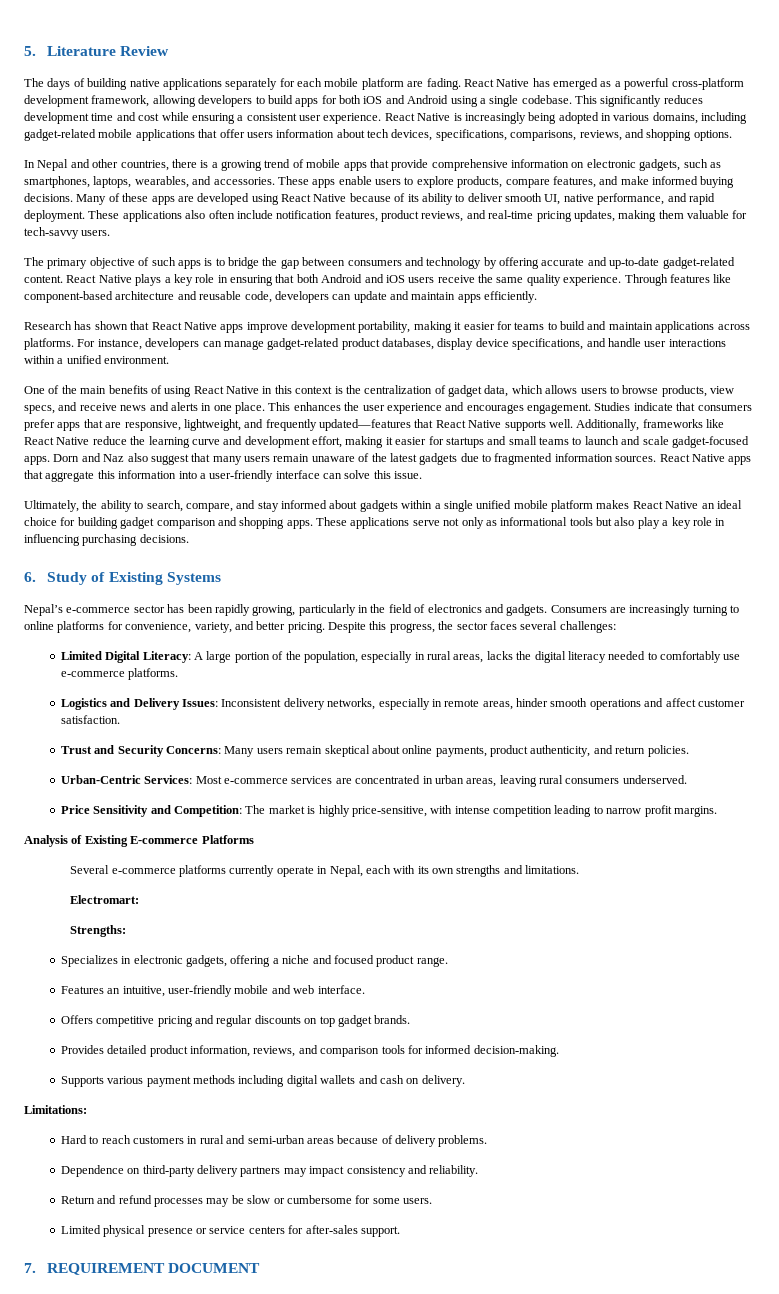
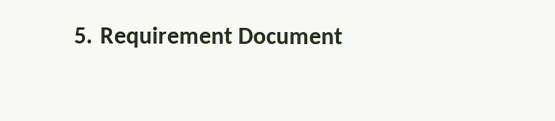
- 5. Literature Review
- The days of building native applications separately for each mobile platform are fading. React Native has emerged as a powerful cross-platform development framework, allowing developers to build apps for both iOS and Android using a single codebase. This significantly reduces development time and cost while ensuring a consistent user experience. React Native is increasingly being adopted in various domains, including gadget-related mobile applications that offer users information about tech devices, specifications, comparisons, reviews, and shopping options.
- In Nepal and other countries, there is a growing trend of mobile apps that provide comprehensive information on electronic gadgets, such as smartphones, laptops, wearables, and accessories. These apps enable users to explore products, compare features, and make informed buying decisions. Many of these apps are developed using React Native because of its ability to deliver smooth UI, native performance, and rapid deployment. These applications also often include notification features, product reviews, and real-time pricing updates, making them valuable for tech-savvy users.
- The primary objective of such apps is to bridge the gap between consumers and technology by offering accurate and up-to-date gadget-related content. React Native plays a key role in ensuring that both Android and iOS users receive the same quality experience. Through features like component-based architecture and reusable code, developers can update and maintain apps efficiently.
- Research has shown that React Native apps improve development portability, making it easier for teams to build and maintain applications across platforms. For instance, developers can manage gadget-related product databases, display device specifications, and handle user interactions within a unified environment.
- One of the main benefits of using React Native in this context is the centralization of gadget data, which allows users to browse products, view specs, and receive news and alerts in one place. This enhances the user experience and encourages engagement. Studies indicate that consumers prefer apps that are responsive, lightweight, and frequently updated—features that React Native supports well. Additionally, frameworks like React Native reduce the learning curve and development effort, making it easier for startups and small teams to launch and scale gadget-focused apps. Dorn and Naz also suggest that many users remain unaware of the latest gadgets due to fragmented information sources. React Native apps that aggregate this information into a user-friendly interface can solve this issue.
- Ultimately, the ability to search, compare, and stay informed about gadgets within a single unified mobile platform makes React Native an ideal choice for building gadget comparison and shopping apps. These applications serve not only as informational tools but also play a key role in influencing purchasing decisions.
- 6. Study of Existing Systems
- Nepal’s e-commerce sector has been rapidly growing, particularly in the field of electronics and gadgets. Consumers are increasingly turning to online platforms for convenience, variety, and better pricing. Despite this progress, the sector faces several challenges:
- Limited Digital Literacy: A large portion of the population, especially in rural areas, lacks the digital literacy needed to comfortably use e-commerce platforms.
- Logistics and Delivery Issues: Inconsistent delivery networks, especially in remote areas, hinder smooth operations and affect customer satisfaction.
- Trust and Security Concerns: Many users remain skeptical about online payments, product authenticity, and return policies.
- Urban-Centric Services: Most e-commerce services are concentrated in urban areas, leaving rural consumers underserved.
- Price Sensitivity and Competition: The market is highly price-sensitive, with intense competition leading to narrow profit margins.
- Analysis of Existing E-commerce Platforms
- Several e-commerce platforms currently operate in Nepal, each with its own strengths and limitations.
- Electromart:
- Strengths:
- Specializes in electronic gadgets, offering a niche and focused product range.
- Features an intuitive, user-friendly mobile and web interface.
- Offers competitive pricing and regular discounts on top gadget brands.
- Provides detailed product information, reviews, and comparison tools for informed decision-making.
- Supports various payment methods including digital wallets and cash on delivery.
- Limitations:
- Hard to reach customers in rural and semi-urban areas because of delivery problems.
- Dependence on third-party delivery partners may impact consistency and reliability.
- Return and refund processes may be slow or cumbersome for some users.
- Limited physical presence or service centers for after-sales support.
- 7. REQUIREMENT DOCUMENT
+ 5. Requirement Document

